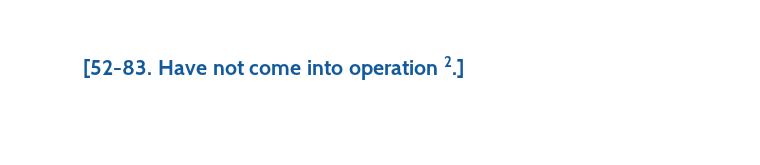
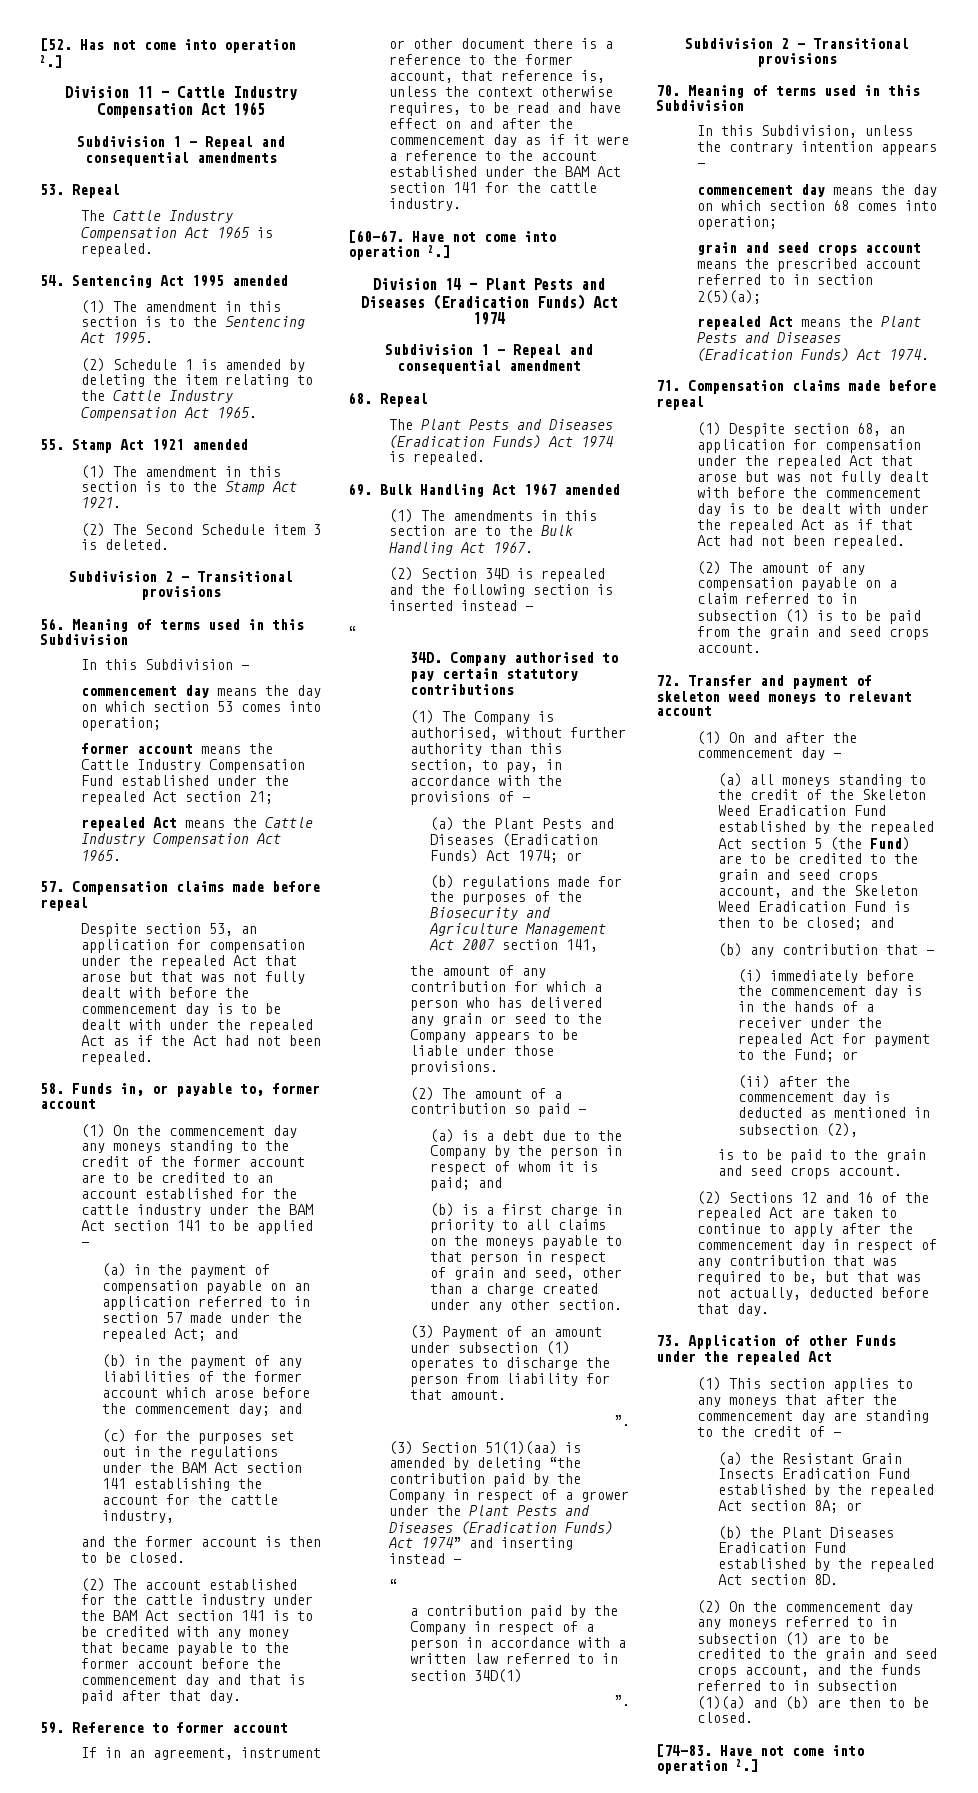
- [52-83. Have not come into operation 2.]
+ [52. Has not come into operation 2.]
+ Division 11 — Cattle Industry Compensation Act 1965
+ Subdivision 1 — Repeal and consequential amendments
+ 53. Repeal
+ The Cattle Industry Compensation Act 1965 is repealed.
+ 54. Sentencing Act 1995 amended
+ (1) The amendment in this section is to the Sentencing Act 1995.
+ (2) Schedule 1 is amended by deleting the item relating to the Cattle Industry Compensation Act 1965.
+ 55. Stamp Act 1921 amended
+ (1) The amendment in this section is to the Stamp Act 1921.
+ (2) The Second Schedule item 3 is deleted.
+ Subdivision 2 — Transitional provisions
+ 56. Meaning of terms used in this Subdivision
+ In this Subdivision —
+ commencement day means the day on which section 53 comes into operation;
+ former account means the Cattle Industry Compensation Fund established under the repealed Act section 21;
+ repealed Act means the Cattle Industry Compensation Act 1965.
+ 57. Compensation claims made before repeal
+ Despite section 53, an application for compensation under the repealed Act that arose but that was not fully dealt with before the commencement day is to be dealt with under the repealed Act as if the Act had not been repealed.
+ 58. Funds in, or payable to, former account
+ (1) On the commencement day any moneys standing to the credit of the former account are to be credited to an account established for the cattle industry under the BAM Act section 141 to be applied —
+ (a) in the payment of compensation payable on an application referred to in section 57 made under the repealed Act; and
+ (b) in the payment of any liabilities of the former account which arose before the commencement day; and
+ (c) for the purposes set out in the regulations under the BAM Act section 141 establishing the account for the cattle industry,
+ and the former account is then to be closed.
+ (2) The account established for the cattle industry under the BAM Act section 141 is to be credited with any money that became payable to the former account before the commencement day and that is paid after that day.
+ 59. Reference to former account
+ If in an agreement, instrument or other document there is a reference to the former account, that reference is, unless the context otherwise requires, to be read and have effect on and after the commencement day as if it were a reference to the account established under the BAM Act section 141 for the cattle industry.
+ [60-67. Have not come into operation 2.]
+ Division 14 — Plant Pests and Diseases (Eradication Funds) Act 1974
+ Subdivision 1 — Repeal and consequential amendment
+ 68. Repeal
+ The Plant Pests and Diseases (Eradication Funds) Act 1974 is repealed.
+ 69. Bulk Handling Act 1967 amended
+ (1) The amendments in this section are to the Bulk Handling Act 1967.
+ (2) Section 34D is repealed and the following section is inserted instead —
+ “
+ 34D. Company authorised to pay certain statutory contributions
+ (1) The Company is authorised, without further authority than this section, to pay, in accordance with the provisions of —
+ (a) the Plant Pests and Diseases (Eradication Funds) Act 1974; or
+ (b) regulations made for the purposes of the Biosecurity and Agriculture Management Act 2007 section 141,
+ the amount of any contribution for which a person who has delivered any grain or seed to the Company appears to be liable under those provisions.
+ (2) The amount of a contribution so paid —
+ (a) is a debt due to the Company by the person in respect of whom it is paid; and
+ (b) is a first charge in priority to all claims on the moneys payable to that person in respect of grain and seed, other than a charge created under any other section.
+ (3) Payment of an amount under subsection (1) operates to discharge the person from liability for that amount.
+ ”.
+ (3) Section 51(1)(aa) is amended by deleting “the contribution paid by the Company in respect of a grower under the Plant Pests and Diseases (Eradication Funds) Act 1974” and inserting instead —
+ “
+ a contribution paid by the Company in respect of a person in accordance with a written law referred to in section 34D(1)
+ ”.
+ Subdivision 2 — Transitional provisions
+ 70. Meaning of terms used in this Subdivision
+ In this Subdivision, unless the contrary intention appears —
+ commencement day means the day on which section 68 comes into operation;
+ grain and seed crops account means the prescribed account referred to in section 2(5)(a);
+ repealed Act means the Plant Pests and Diseases (Eradication Funds) Act 1974.
+ 71. Compensation claims made before repeal
+ (1) Despite section 68, an application for compensation under the repealed Act that arose but was not fully dealt with before the commencement day is to be dealt with under the repealed Act as if that Act had not been repealed.
+ (2) The amount of any compensation payable on a claim referred to in subsection (1) is to be paid from the grain and seed crops account.
+ 72. Transfer and payment of skeleton weed moneys to relevant account
+ (1) On and after the commencement day —
+ (a) all moneys standing to the credit of the Skeleton Weed Eradication Fund established by the repealed Act section 5 (the Fund) are to be credited to the grain and seed crops account, and the Skeleton Weed Eradication Fund is then to be closed; and
+ (b) any contribution that —
+ (i) immediately before the commencement day is in the hands of a receiver under the repealed Act for payment to the Fund; or
+ (ii) after the commencement day is deducted as mentioned in subsection (2),
+ is to be paid to the grain and seed crops account.
+ (2) Sections 12 and 16 of the repealed Act are taken to continue to apply after the commencement day in respect of any contribution that was required to be, but that was not actually, deducted before that day.
+ 73. Application of other Funds under the repealed Act
+ (1) This section applies to any moneys that after the commencement day are standing to the credit of —
+ (a) the Resistant Grain Insects Eradication Fund established by the repealed Act section 8A; or
+ (b) the Plant Diseases Eradication Fund established by the repealed Act section 8D.
+ (2) On the commencement day any moneys referred to in subsection (1) are to be credited to the grain and seed crops account, and the funds referred to in subsection (1)(a) and (b) are then to be closed.
+ [74-83. Have not come into operation 2.]

